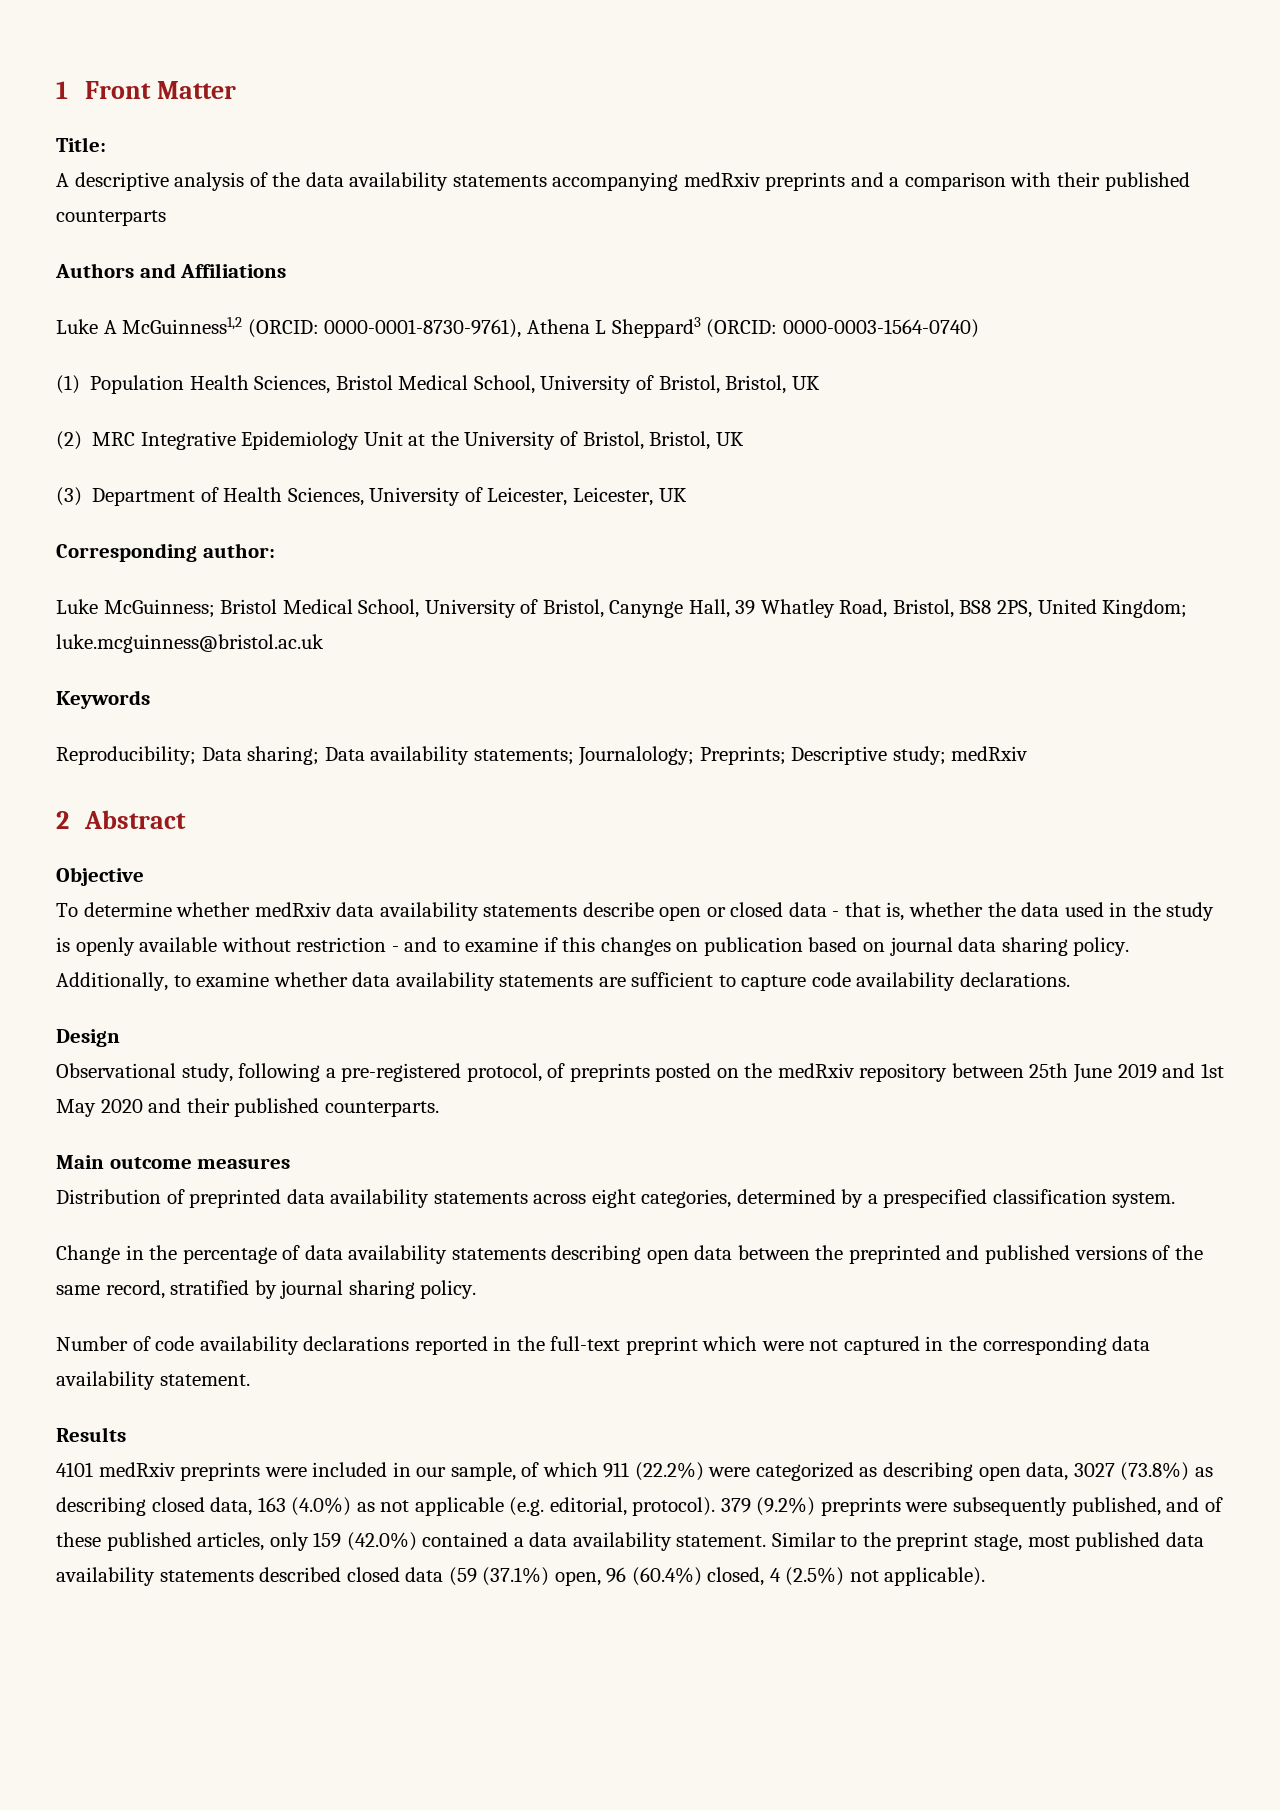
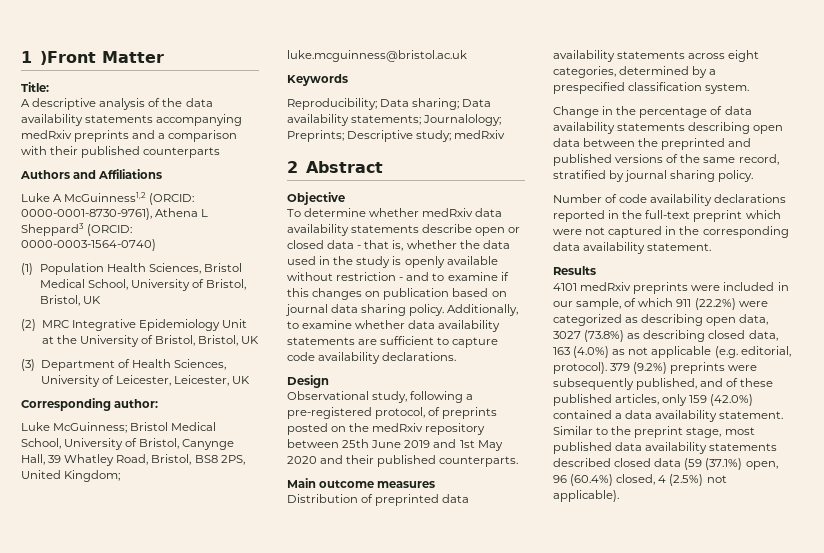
- 1 Front Matter
+ 1 )Front Matter

